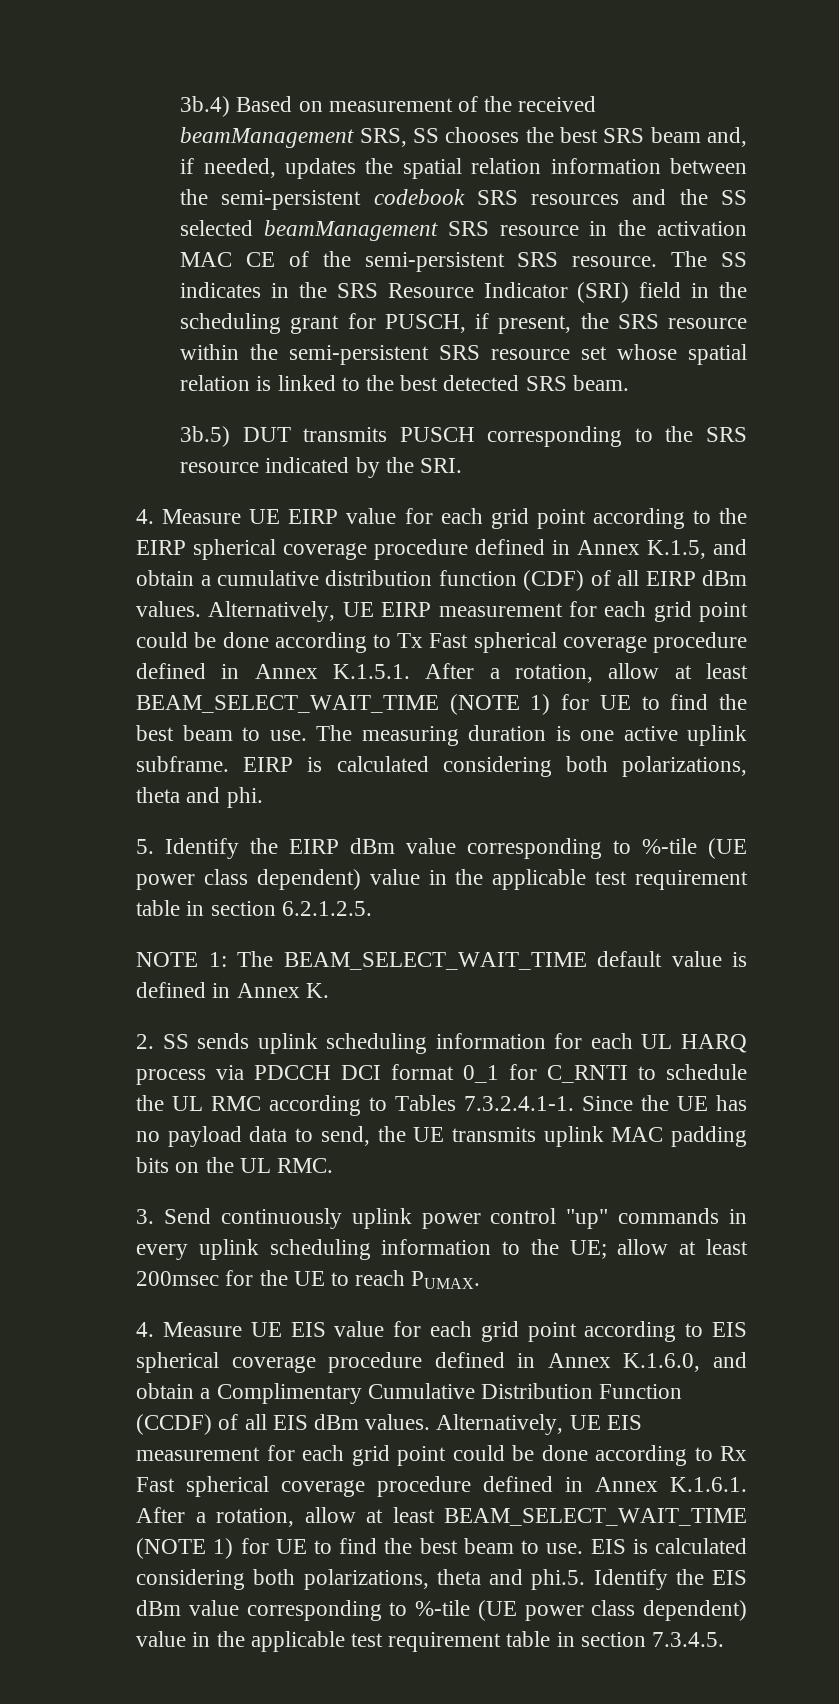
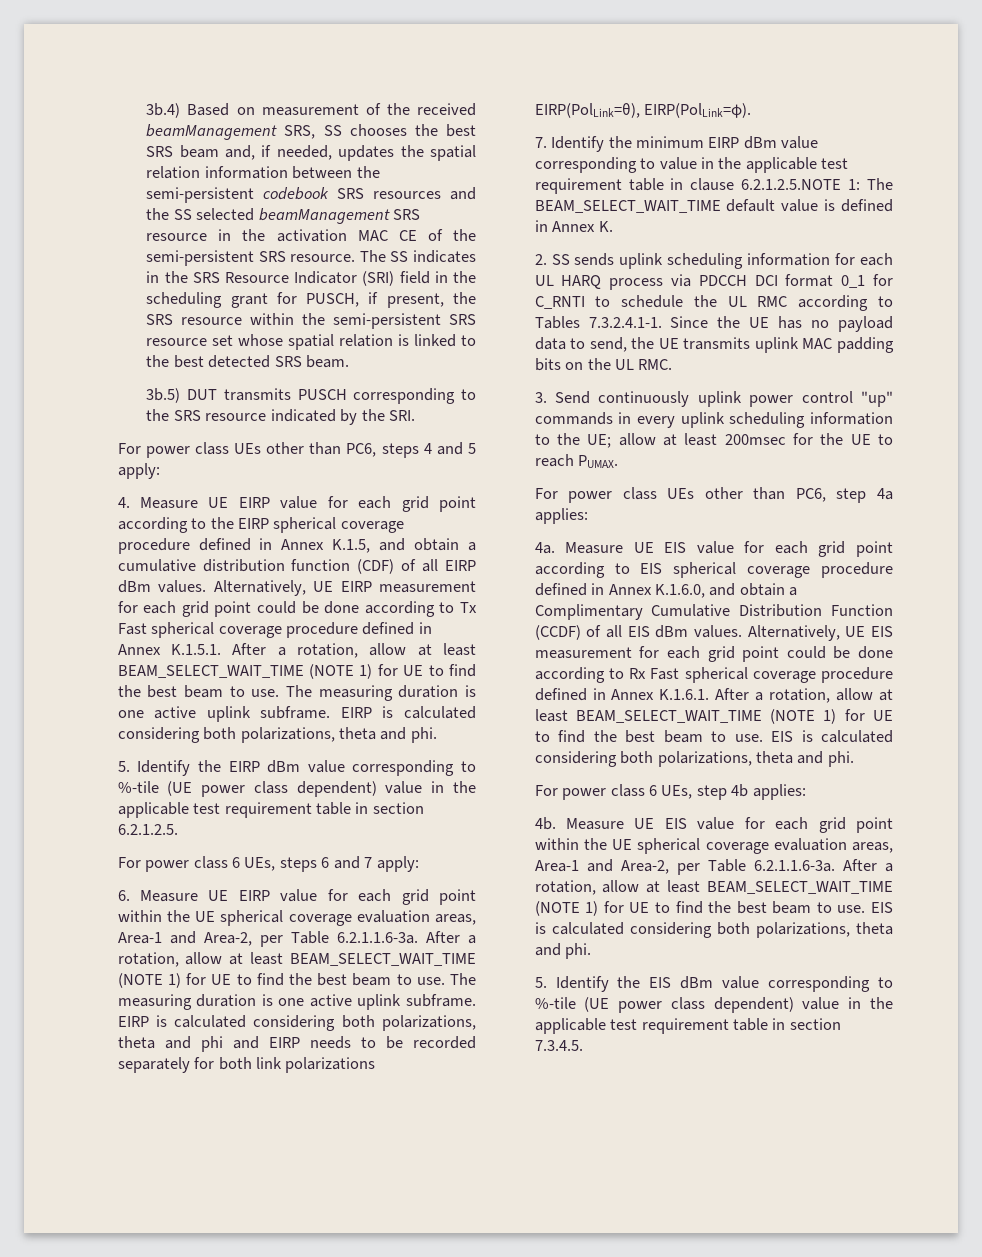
+ For power class UEs other than PC6, steps 4 and 5 apply:
- NOTE 1: The BEAM_SELECT_WAIT_TIME default value is defined in Annex K.
+ For power class 6 UEs, steps 6 and 7 apply:
+ 6. Measure UE EIRP value for each grid point within the UE spherical coverage evaluation areas, Area-1 and Area-2, per Table 6.2.1.1.6-3a. After a rotation, allow at least BEAM_SELECT_WAIT_TIME (NOTE 1) for UE to find the best beam to use. The measuring duration is one active uplink subframe. EIRP is calculated considering both polarizations, theta and phi and EIRP needs to be recorded separately for both link polarizations EIRP(PolLink=θ), EIRP(PolLink=φ).
+ 7. Identify the minimum EIRP dBm value corresponding to value in the applicable test requirement table in clause 6.2.1.2.5.NOTE 1: The BEAM_SELECT_WAIT_TIME default value is defined in Annex K.
- 4. Measure UE EIS value for each grid point according to EIS spherical coverage procedure defined in Annex K.1.6.0, and obtain a Complimentary Cumulative Distribution Function (CCDF) of all EIS dBm values.
+ For power class UEs other than PC6, step 4a applies:
+ 4a. Measure UE EIS value for each grid point according to EIS spherical coverage procedure defined in Annex K.1.6.0, and obtain a Complimentary Cumulative Distribution Function (CCDF) of all EIS dBm values.
- Alternatively, UE EIS measurement for each grid point could be done according to Rx Fast spherical coverage procedure defined in Annex K.1.6.1. After a rotation, allow at least BEAM_SELECT_WAIT_TIME (NOTE 1) for UE to find the best beam to use. EIS is calculated considering both polarizations, theta and phi.5. Identify the EIS dBm value corresponding to %-tile (UE power class dependent) value in the applicable test requirement table in section 7.3.4.5.
+ Alternatively, UE EIS measurement for each grid point could be done according to Rx Fast spherical coverage procedure defined in Annex K.1.6.1. After a rotation, allow at least BEAM_SELECT_WAIT_TIME (NOTE 1) for UE to find the best beam to use. EIS is calculated considering both polarizations, theta and phi.
+ For power class 6 UEs, step 4b applies:
+ 4b. Measure UE EIS value for each grid point within the UE spherical coverage evaluation areas, Area-1 and Area-2, per Table 6.2.1.1.6-3a. After a rotation, allow at least BEAM_SELECT_WAIT_TIME (NOTE 1) for UE to find the best beam to use. EIS is calculated considering both polarizations, theta and phi.
+ 5. Identify the EIS dBm value corresponding to %-tile (UE power class dependent) value in the applicable test requirement table in section 7.3.4.5.

